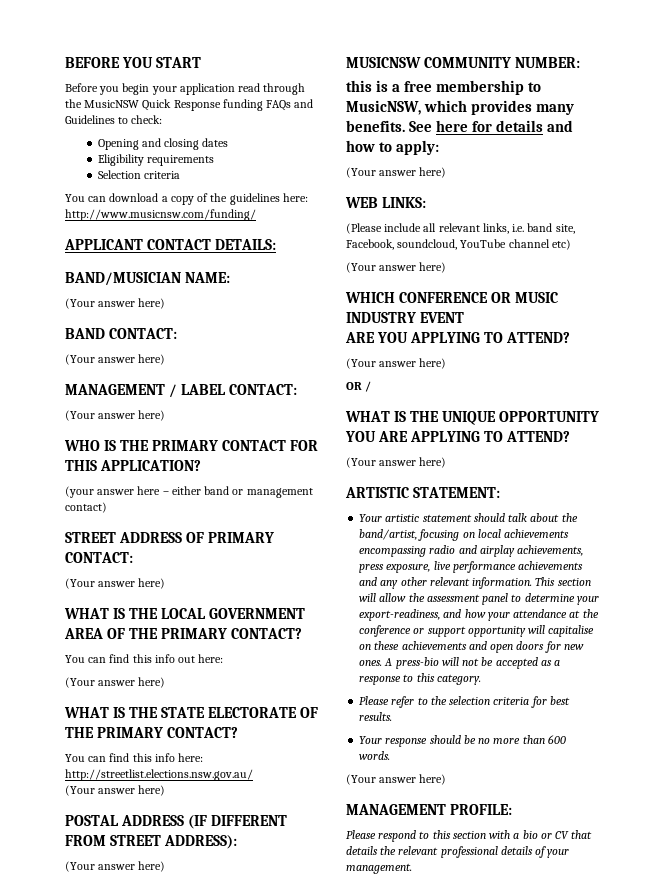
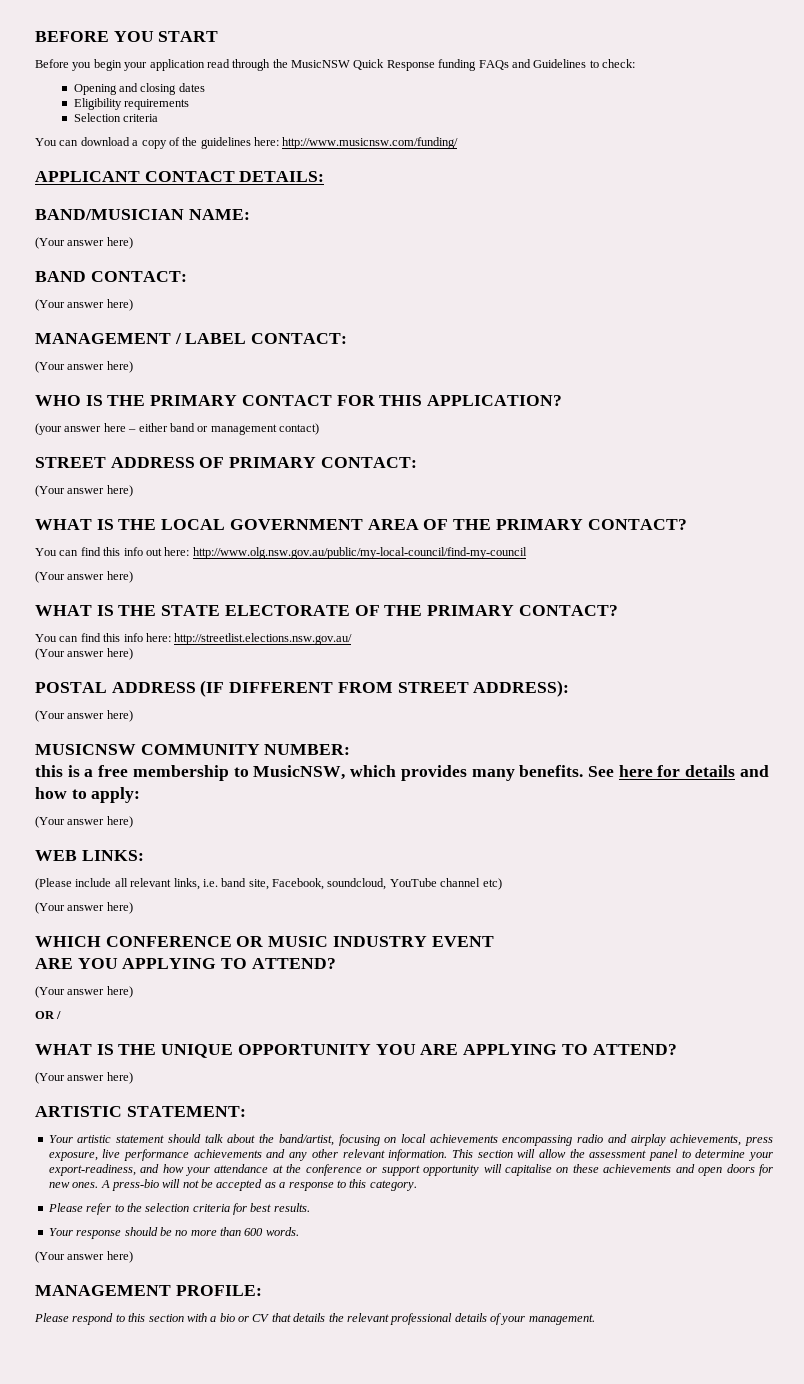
- You can find this info out here:
+ You can find this info out here: http://www.olg.nsw.gov.au/public/my-local-council/find-my-council

